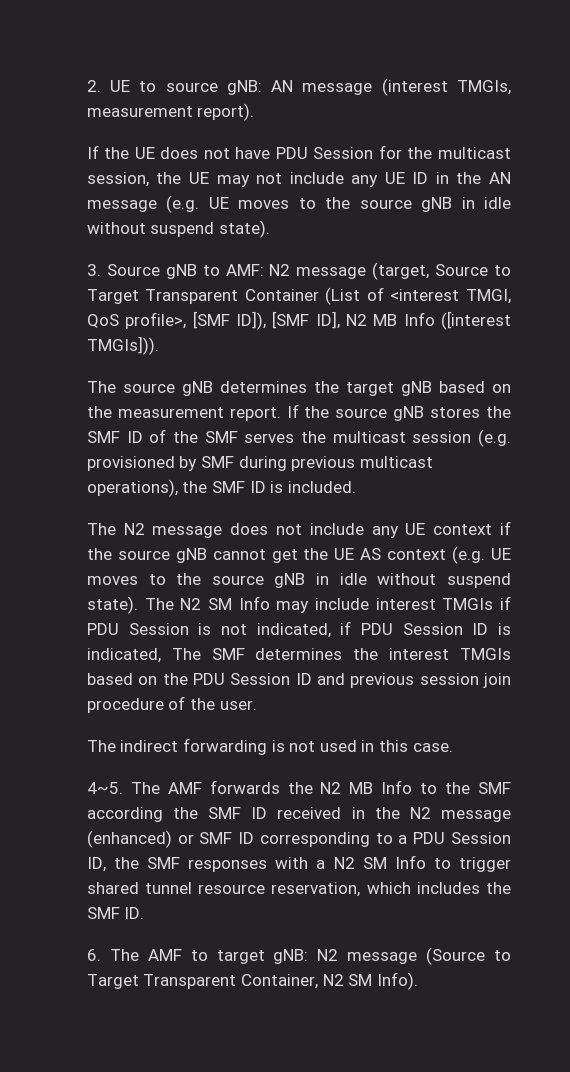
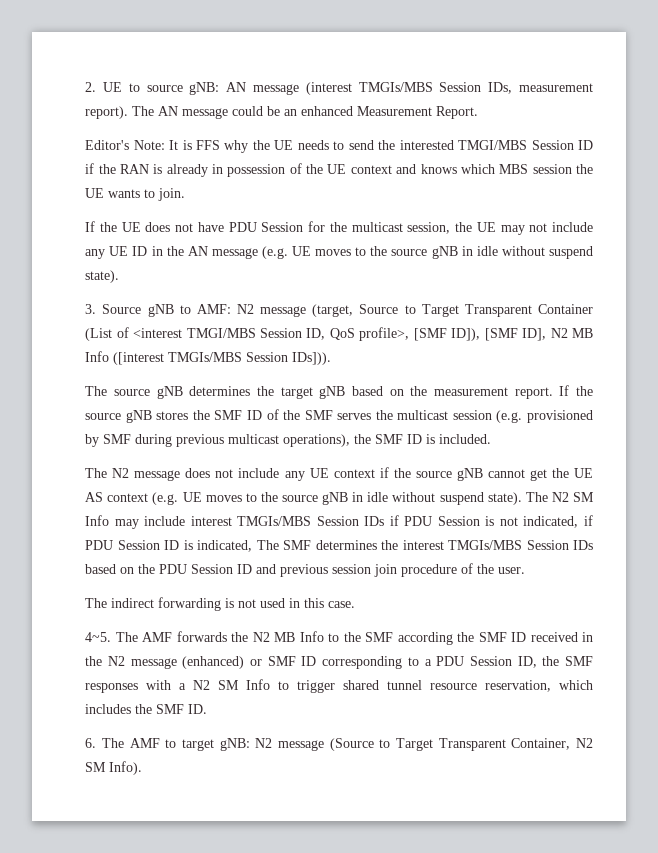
- 2. UE to source gNB: AN message (interest TMGIs, measurement report).
+ 2. UE to source gNB: AN message (interest TMGIs/MBS Session IDs, measurement report). The AN message could be an enhanced Measurement Report.
+ Editor's Note: It is FFS why the UE needs to send the interested TMGI/MBS Session ID if the RAN is already in possession of the UE context and knows which MBS session the UE wants to join.
- 3. Source gNB to AMF: N2 message (target, Source to Target Transparent Container (List of <interest TMGI, QoS profile>, [SMF ID]), [SMF ID], N2 MB Info ([interest TMGIs])).
+ 3. Source gNB to AMF: N2 message (target, Source to Target Transparent Container (List of <interest TMGI/MBS Session ID, QoS profile>, [SMF ID]), [SMF ID], N2 MB Info ([interest TMGIs/MBS Session IDs])).
- The N2 SM Info may include interest TMGIs if PDU Session is not indicated, if PDU Session ID is indicated, The SMF determines the interest TMGIs based on the PDU Session ID and previous session join procedure of the user.
+ The N2 SM Info may include interest TMGIs/MBS Session IDs if PDU Session is not indicated, if PDU Session ID is indicated, The SMF determines the interest TMGIs/MBS Session IDs based on the PDU Session ID and previous session join procedure of the user.

